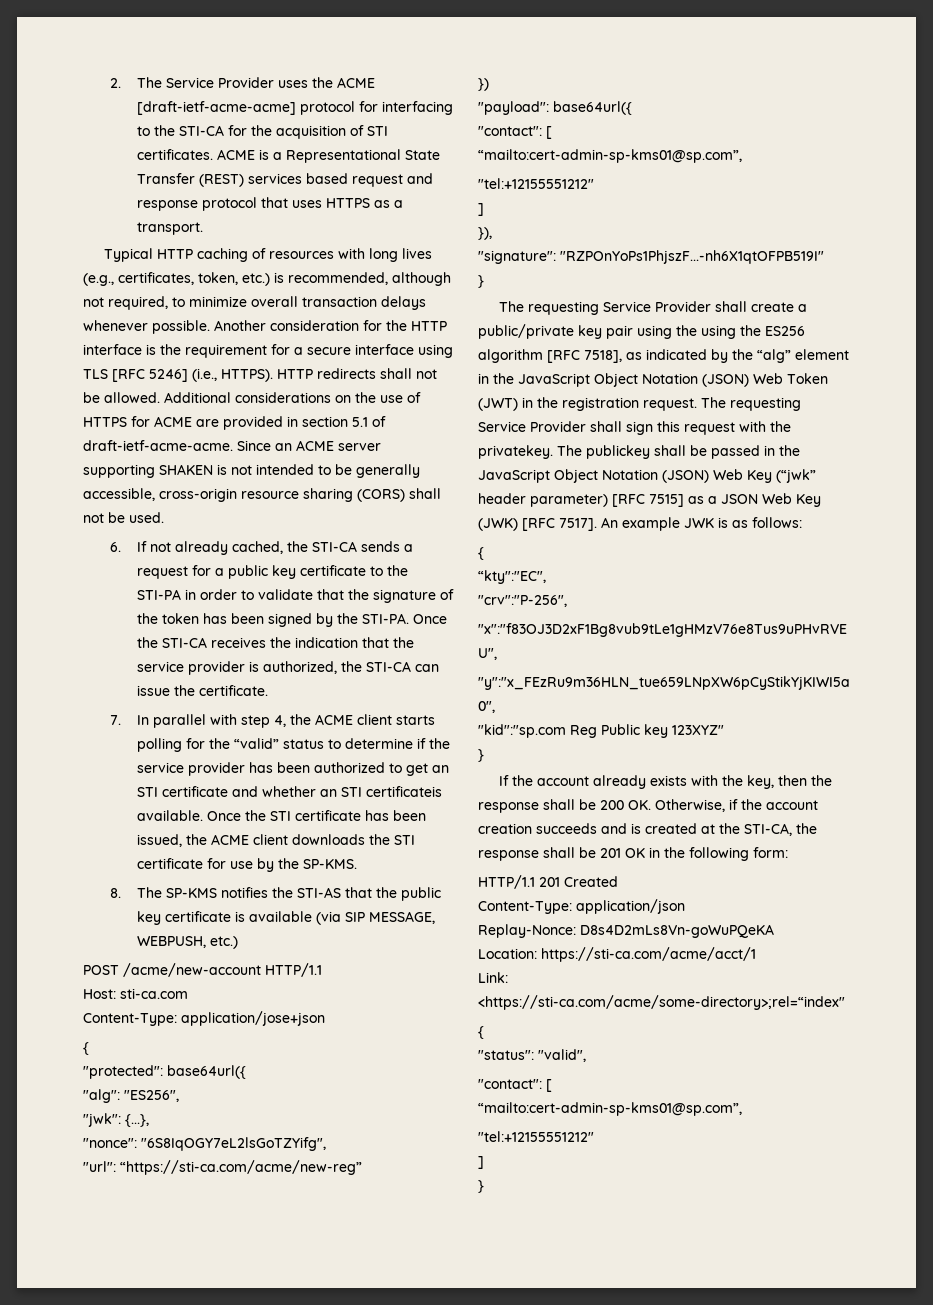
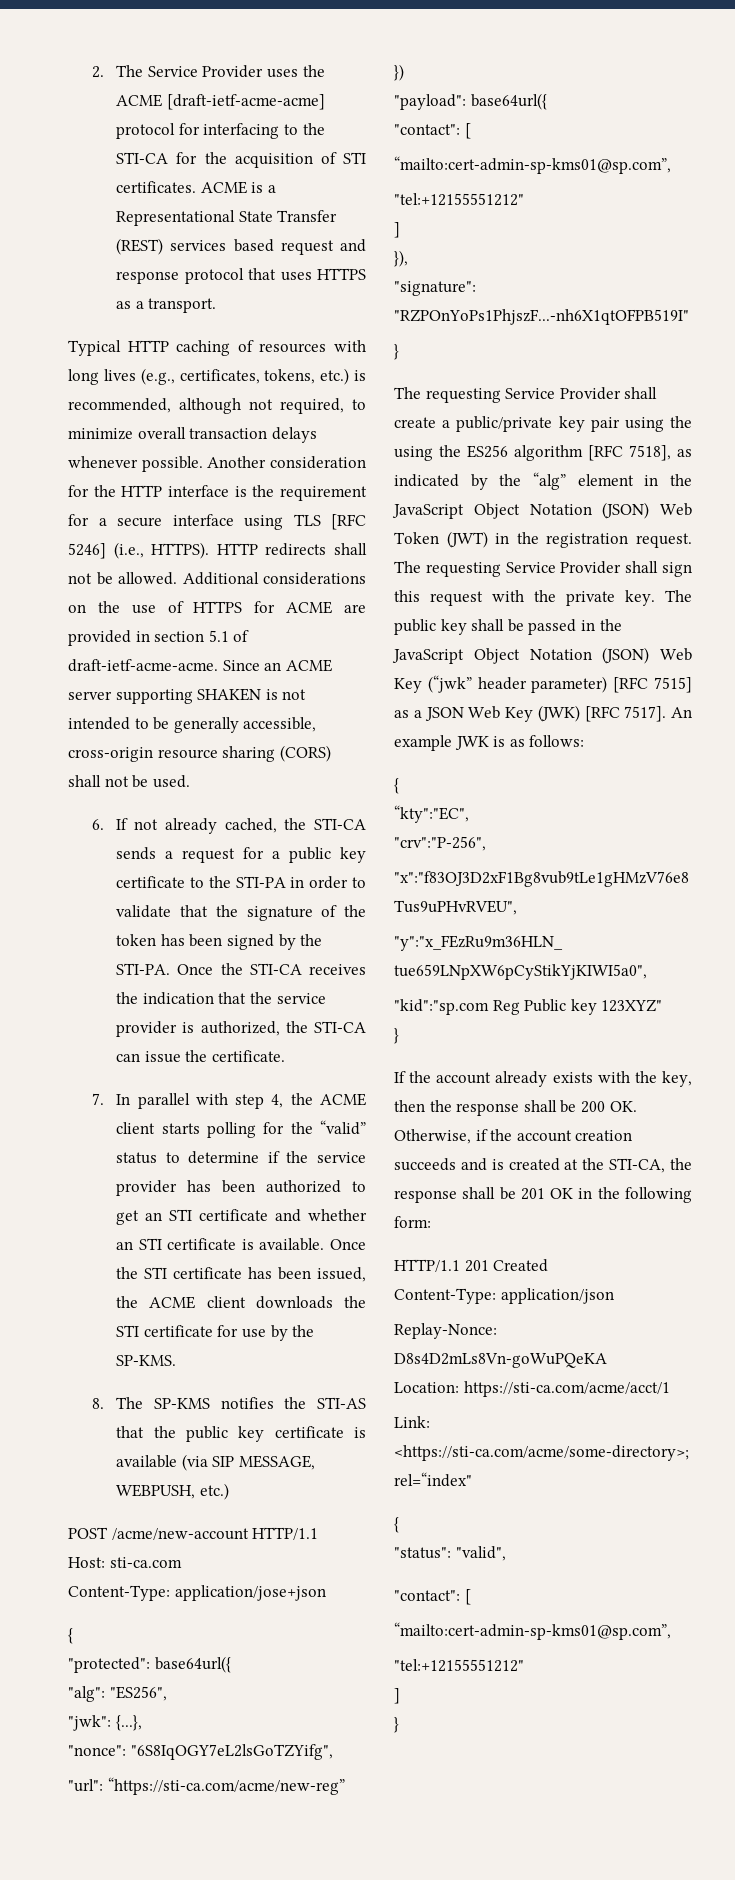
- Typical HTTP caching of resources with long lives (e.g., certificates, token, etc.) is recommended, although not required, to minimize overall transaction delays whenever possible.
+ Typical HTTP caching of resources with long lives (e.g., certificates, tokens, etc.) is recommended, although not required, to minimize overall transaction delays whenever possible.
- 7. In parallel with step 4, the ACME client starts polling for the “valid” status to determine if the service provider has been authorized to get an STI certificate and whether an STI certificateis available.
+ 7. In parallel with step 4, the ACME client starts polling for the “valid” status to determine if the service provider has been authorized to get an STI certificate and whether an STI certificate is available.
- The requesting Service Provider shall sign this request with the privatekey. The publickey shall be passed in the JavaScript Object Notation (JSON) Web Key (“jwk” header parameter) [RFC 7515] as a JSON Web Key (JWK) [RFC 7517].
+ The requesting Service Provider shall sign this request with the private key. The public key shall be passed in the JavaScript Object Notation (JSON) Web Key (“jwk” header parameter) [RFC 7515] as a JSON Web Key (JWK) [RFC 7517].

